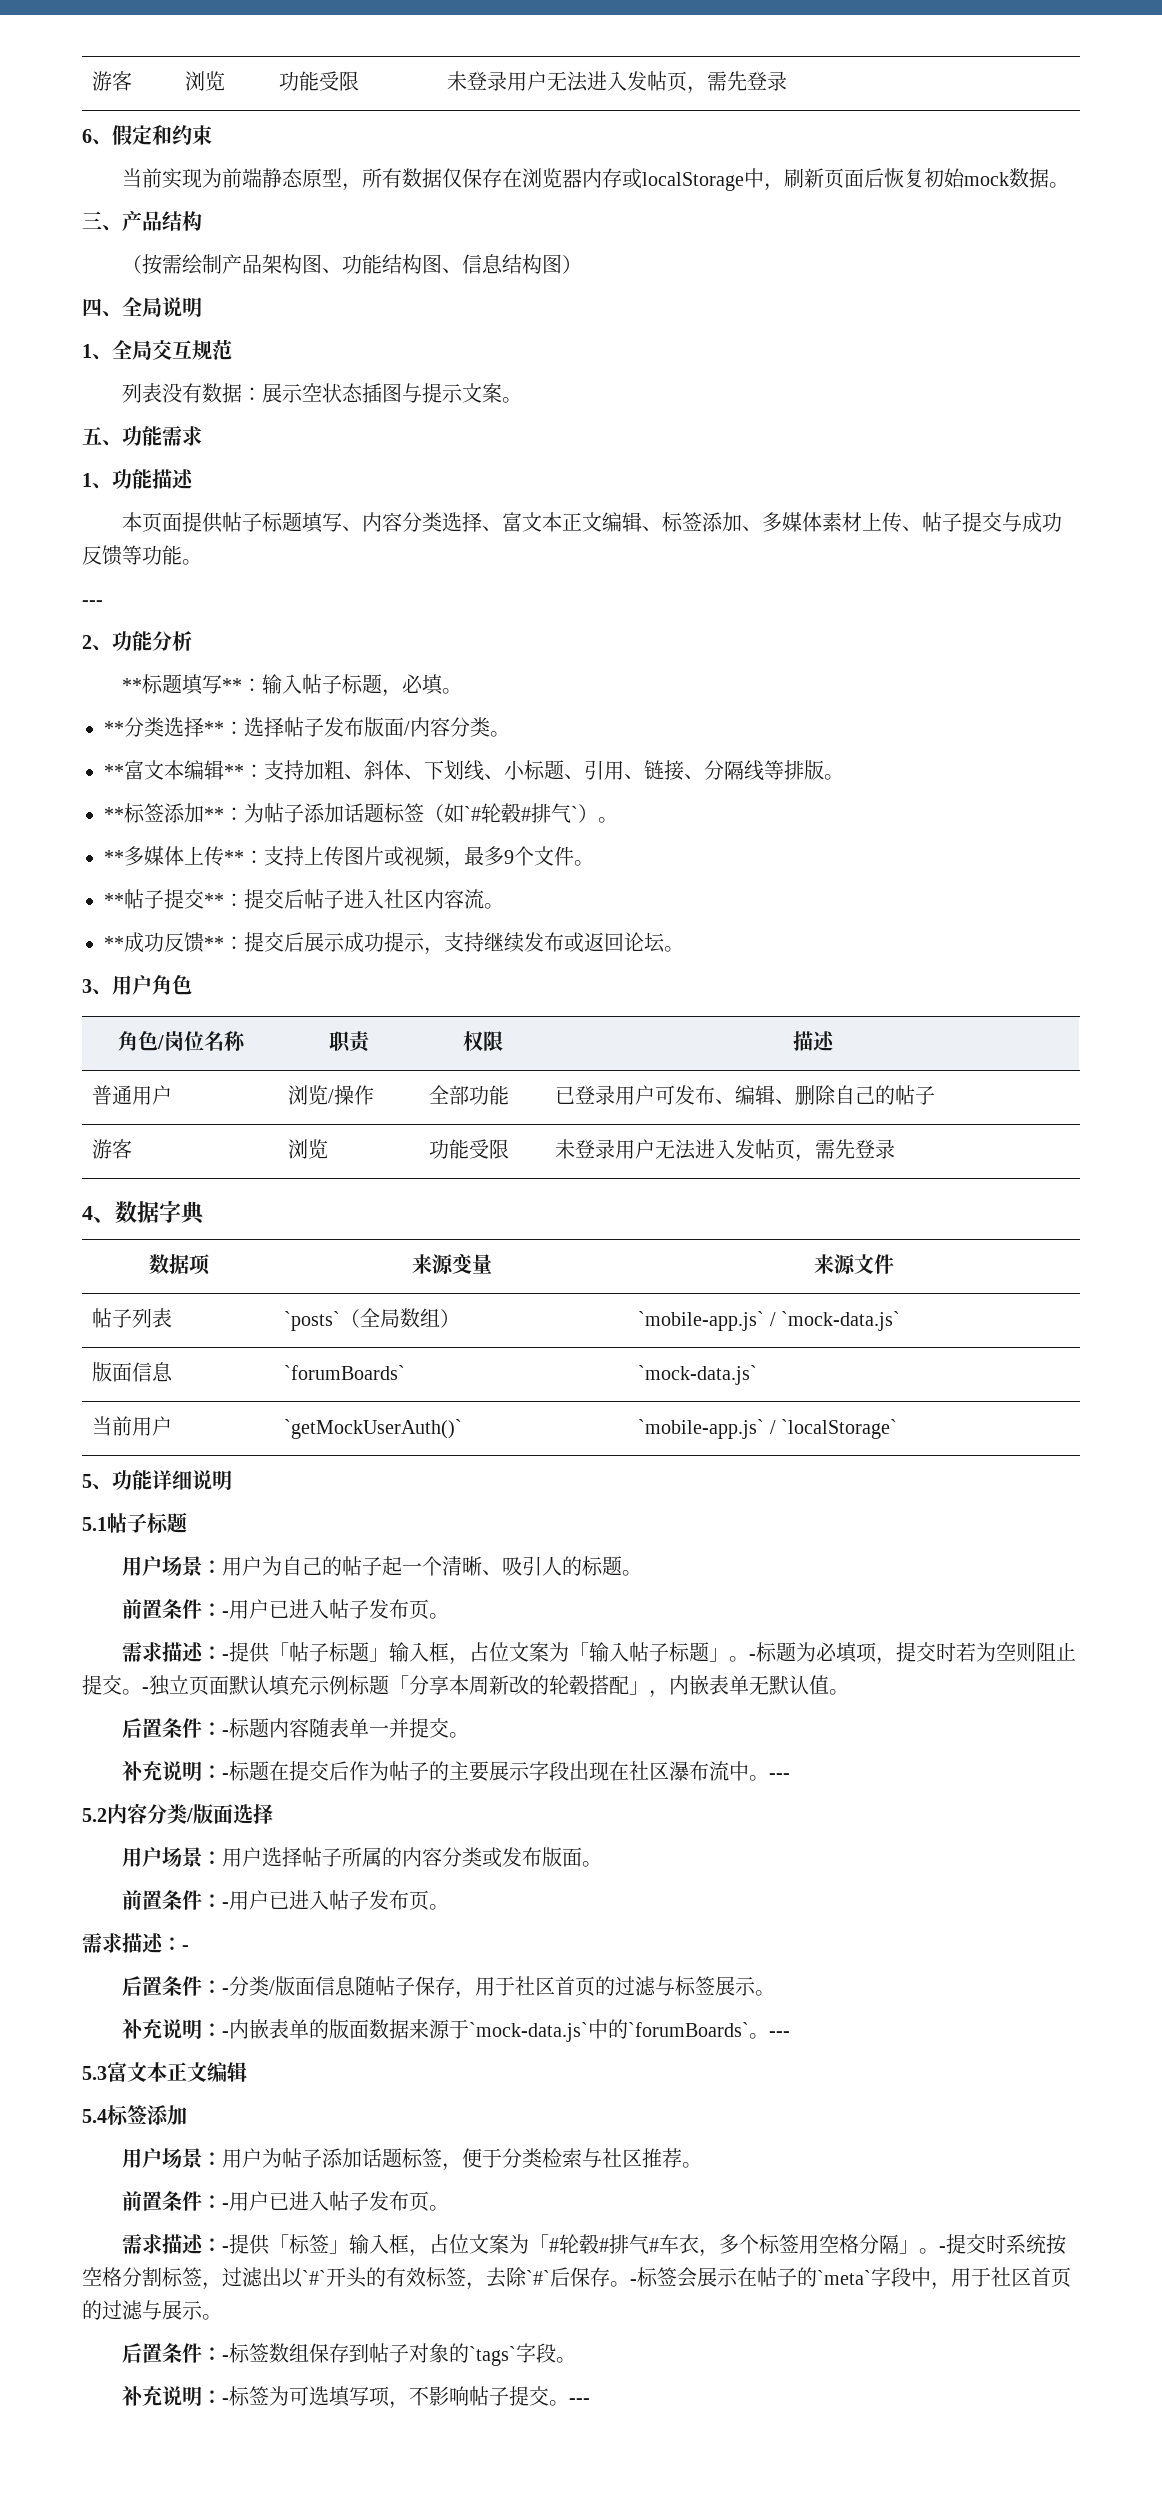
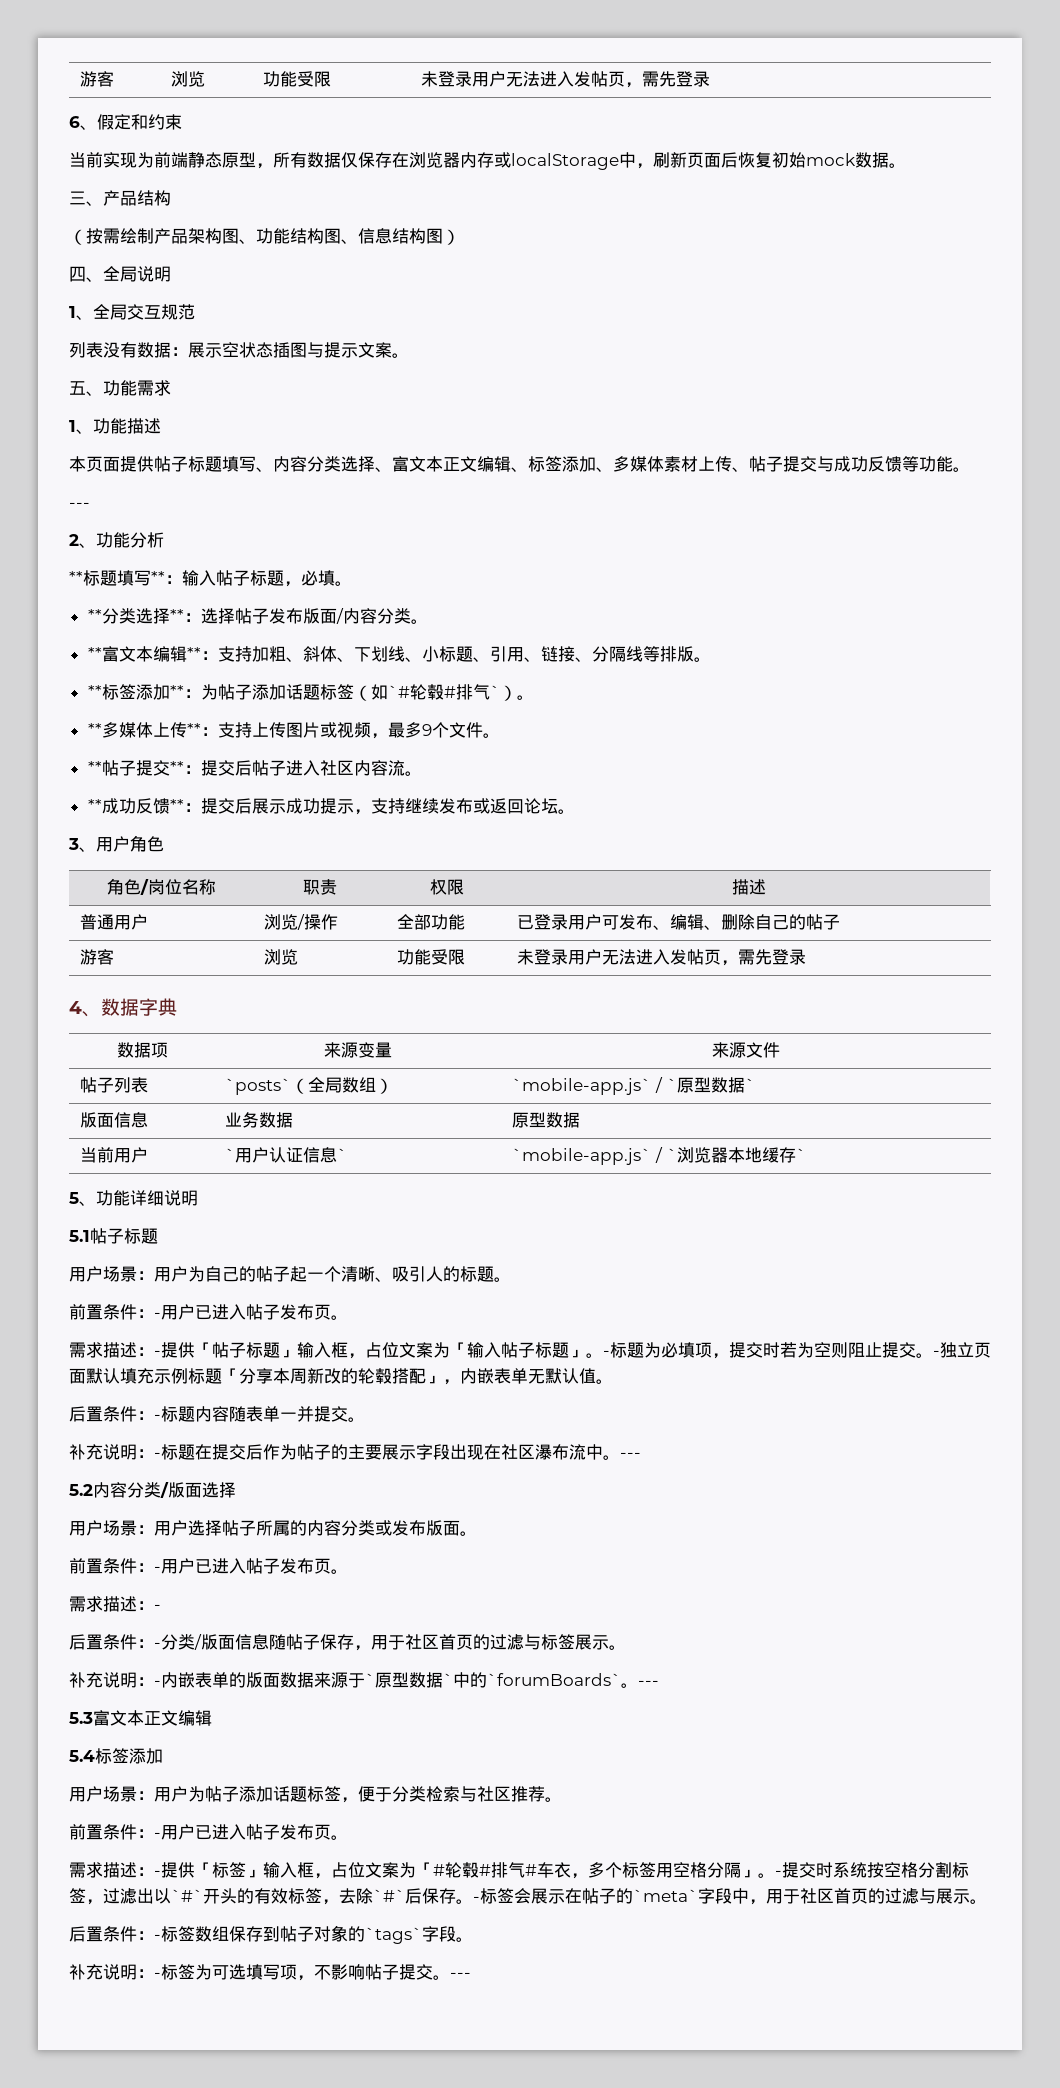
- 帖子列表 | `posts`（全局数组） | `mobile-app.js` / `mock-data.js`
- 版面信息 | `forumBoards` | `mock-data.js`
- 当前用户 | `getMockUserAuth()` | `mobile-app.js` / `localStorage`
+ 帖子列表 | `posts`（全局数组） | `mobile-app.js` / `原型数据`
+ 版面信息 | 业务数据 | 原型数据
+ 当前用户 | `用户认证信息` | `mobile-app.js` / `浏览器本地缓存`
- 补充说明：-内嵌表单的版面数据来源于`mock-data.js`中的`forumBoards`。
+ 补充说明：-内嵌表单的版面数据来源于`原型数据`中的`forumBoards`。

